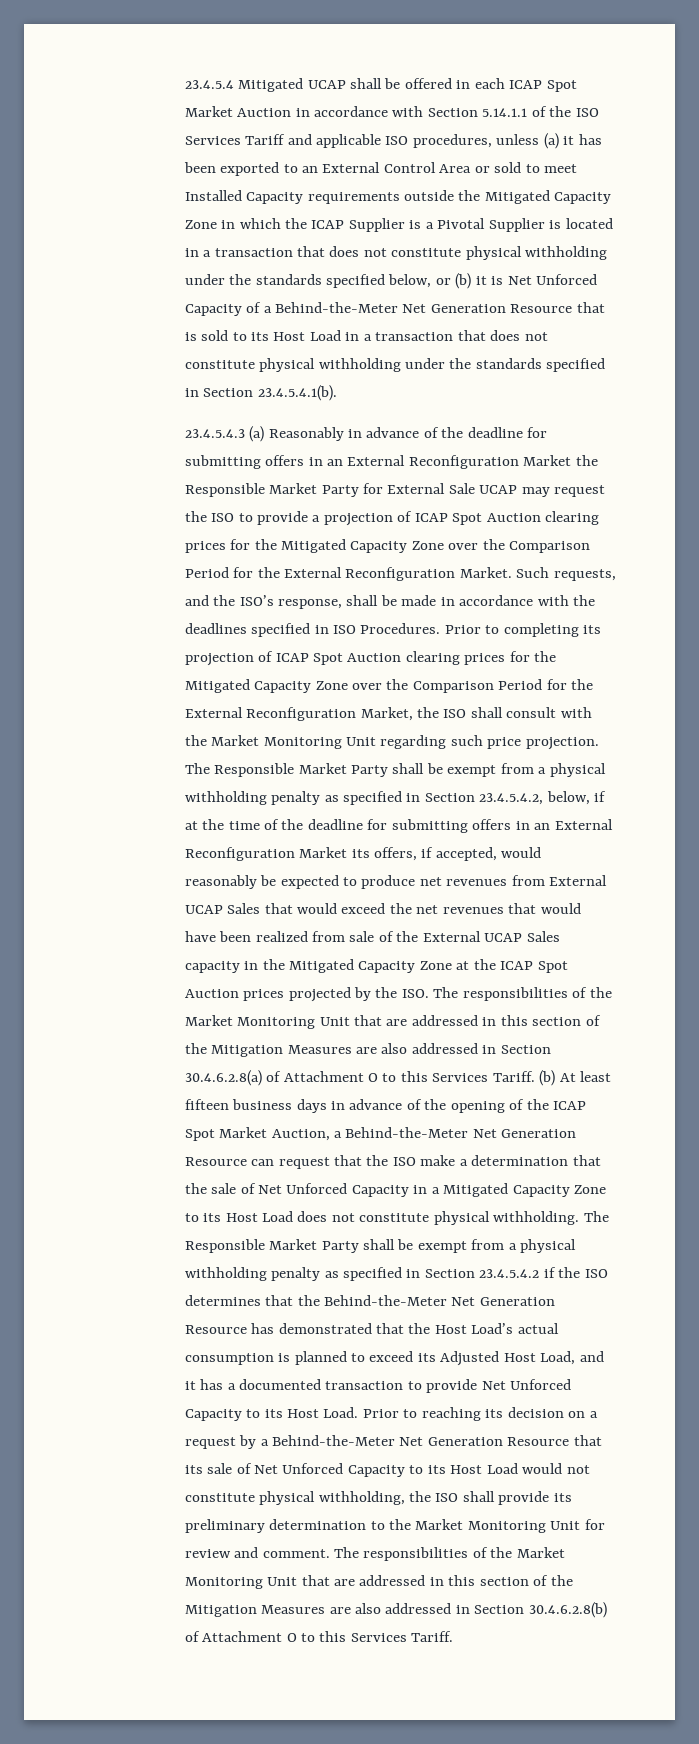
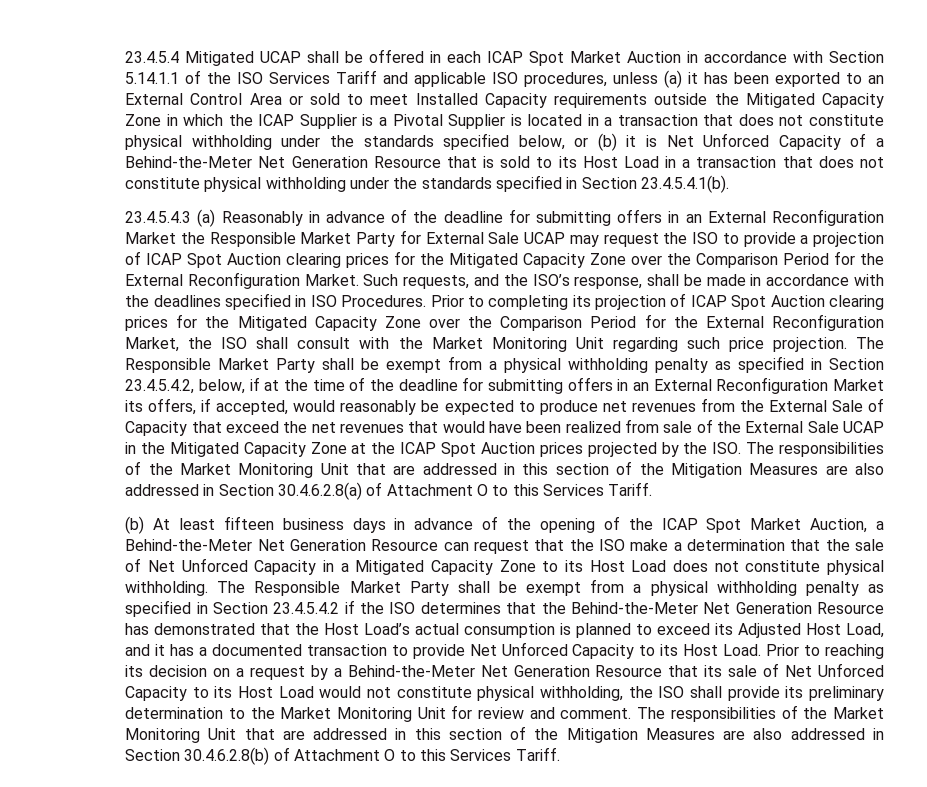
- The Responsible Market Party shall be exempt from a physical withholding penalty as specified in Section 23.4.5.4.2, below, if at the time of the deadline for submitting offers in an External Reconfiguration Market its offers, if accepted, would reasonably be expected to produce net revenues from External UCAP Sales that would exceed the net revenues that would have been realized from sale of the External UCAP Sales capacity in the Mitigated Capacity Zone at the ICAP Spot Auction prices projected by the ISO. The responsibilities of the Market Monitoring Unit that are addressed in this section of the Mitigation Measures are also addressed in Section 30.4.6.2.8(a) of Attachment O to this Services Tariff. (b) At least fifteen business days in advance of the opening of the ICAP Spot Market Auction, a Behind-the-Meter Net Generation Resource can request that the ISO make a determination that the sale of Net Unforced Capacity in a Mitigated Capacity Zone to its Host Load does not constitute physical withholding.
+ The Responsible Market Party shall be exempt from a physical withholding penalty as specified in Section 23.4.5.4.2, below, if at the time of the deadline for submitting offers in an External Reconfiguration Market its offers, if accepted, would reasonably be expected to produce net revenues from the External Sale of Capacity that exceed the net revenues that would have been realized from sale of the External Sale UCAP in the Mitigated Capacity Zone at the ICAP Spot Auction prices projected by the ISO. The responsibilities of the Market Monitoring Unit that are addressed in this section of the Mitigation Measures are also addressed in Section 30.4.6.2.8(a) of Attachment O to this Services Tariff.
+ (b) At least fifteen business days in advance of the opening of the ICAP Spot Market Auction, a Behind-the-Meter Net Generation Resource can request that the ISO make a determination that the sale of Net Unforced Capacity in a Mitigated Capacity Zone to its Host Load does not constitute physical withholding.

